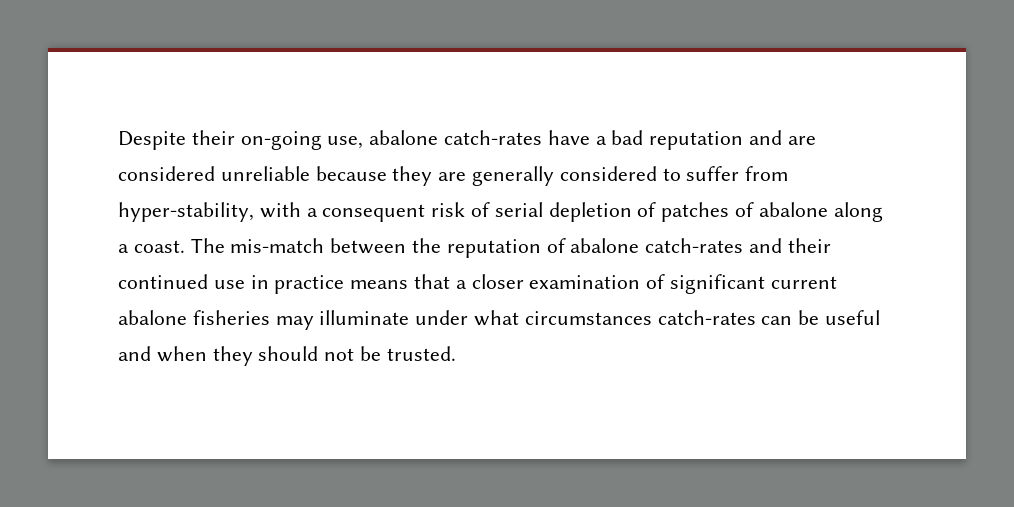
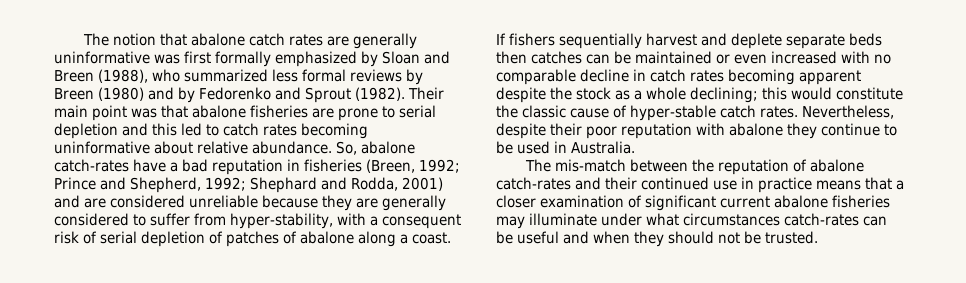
- Despite their on-going use, abalone catch-rates have a bad reputation and are considered unreliable because they are generally considered to suffer from hyper-stability, with a consequent risk of serial depletion of patches of abalone along a coast. The mis-match between the reputation of abalone catch-rates and their continued use in practice means that a closer examination of significant current abalone fisheries may illuminate under what circumstances catch-rates can be useful and when they should not be trusted.
+ The notion that abalone catch rates are generally uninformative was first formally emphasized by Sloan and Breen (1988), who summarized less formal reviews by Breen (1980) and by Fedorenko and Sprout (1982). Their main point was that abalone fisheries are prone to serial depletion and this led to catch rates becoming uninformative about relative abundance. So, abalone catch-rates have a bad reputation in fisheries (Breen, 1992; Prince and Shepherd, 1992; Shephard and Rodda, 2001) and are considered unreliable because they are generally considered to suffer from hyper-stability, with a consequent risk of serial depletion of patches of abalone along a coast. If fishers sequentially harvest and deplete separate beds then catches can be maintained or even increased with no comparable decline in catch rates becoming apparent despite the stock as a whole declining; this would constitute the classic cause of hyper-stable catch rates. Nevertheless, despite their poor reputation with abalone they continue to be used in Australia.
+ The mis-match between the reputation of abalone catch-rates and their continued use in practice means that a closer examination of significant current abalone fisheries may illuminate under what circumstances catch-rates can be useful and when they should not be trusted.

